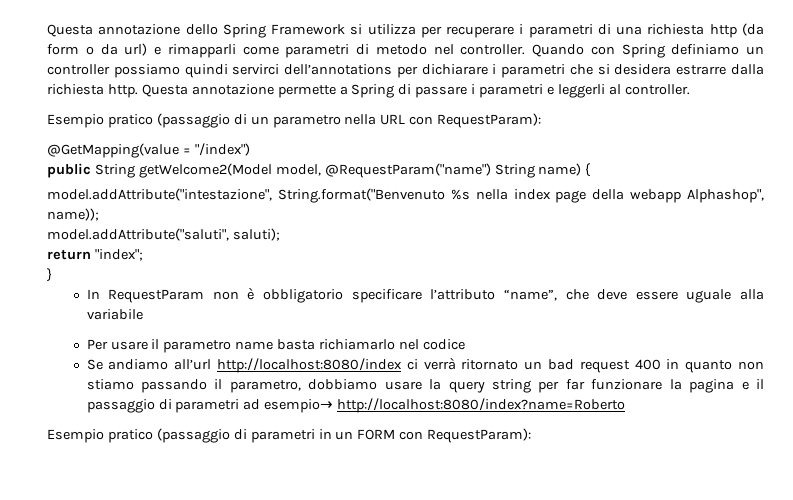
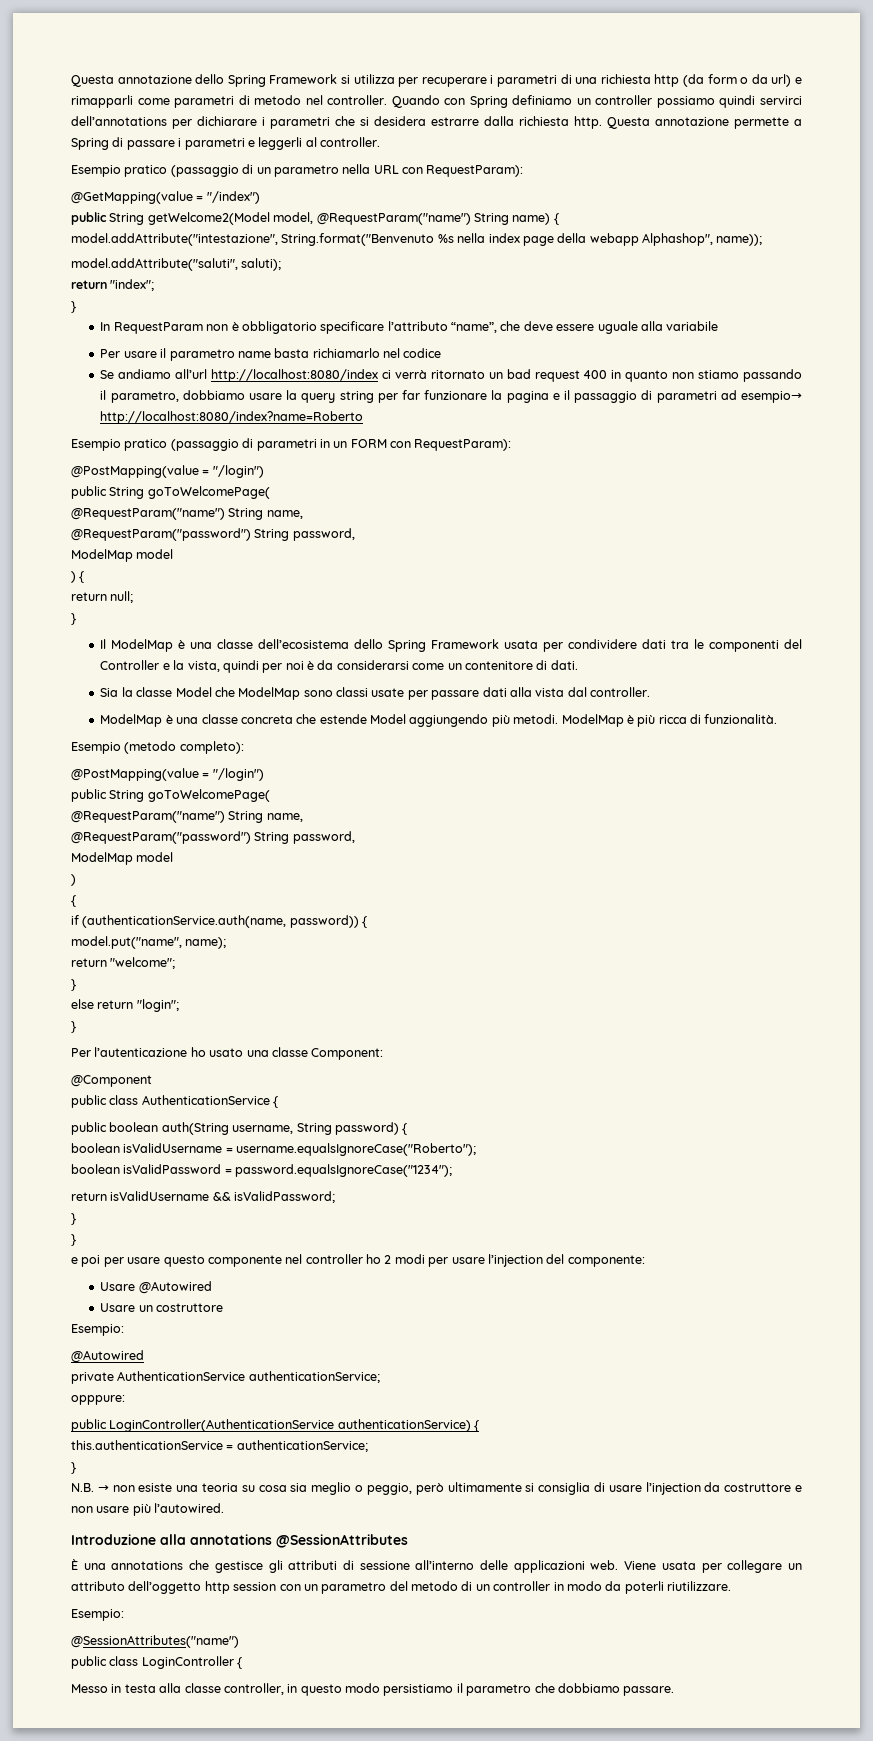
  Esempio pratico (passaggio di parametri in un FORM con RequestParam):
+ @PostMapping(value = "/login")
+ public String goToWelcomePage(
+ @RequestParam("name") String name,
+ @RequestParam("password") String password,
+ ModelMap model
+ ) {
+ return null;
+ }
+ Il ModelMap è una classe dell’ecosistema dello Spring Framework usata per condividere dati tra le componenti del Controller e la vista, quindi per noi è da considerarsi come un contenitore di dati.
+ Sia la classe Model che ModelMap sono classi usate per passare dati alla vista dal controller.
+ ModelMap è una classe concreta che estende Model aggiungendo più metodi. ModelMap è più ricca di funzionalità.
+ Esempio (metodo completo):
+ @PostMapping(value = "/login")
+ public String goToWelcomePage(
+ @RequestParam("name") String name,
+ @RequestParam("password") String password,
+ ModelMap model
+ )
+ {
+ if (authenticationService.auth(name, password)) {
+ model.put("name", name);
+ return "welcome";
+ }
+ else return "login";
+ }
+ Per l’autenticazione ho usato una classe Component:
+ @Component
+ public class AuthenticationService {
+ public boolean auth(String username, String password) {
+ boolean isValidUsername = username.equalsIgnoreCase("Roberto");
+ boolean isValidPassword = password.equalsIgnoreCase("1234");
+ return isValidUsername && isValidPassword;
+ }
+ }
+ e poi per usare questo componente nel controller ho 2 modi per usare l’injection del componente:
+ Usare @Autowired
+ Usare un costruttore
+ Esempio:
+ @Autowired
+ private AuthenticationService authenticationService;
+ opppure:
+ public LoginController(AuthenticationService authenticationService) {
+ this.authenticationService = authenticationService;
+ }
+ N.B. → non esiste una teoria su cosa sia meglio o peggio, però ultimamente si consiglia di usare l’injection da costruttore e non usare più l’autowired.
+ Introduzione alla annotations @SessionAttributes
+ È una annotations che gestisce gli attributi di sessione all’interno delle applicazioni web. Viene usata per collegare un attributo dell’oggetto http session con un parametro del metodo di un controller in modo da poterli riutilizzare.
+ Esempio:
+ @SessionAttributes("name")
+ public class LoginController {
+ Messo in testa alla classe controller, in questo modo persistiamo il parametro che dobbiamo passare.

